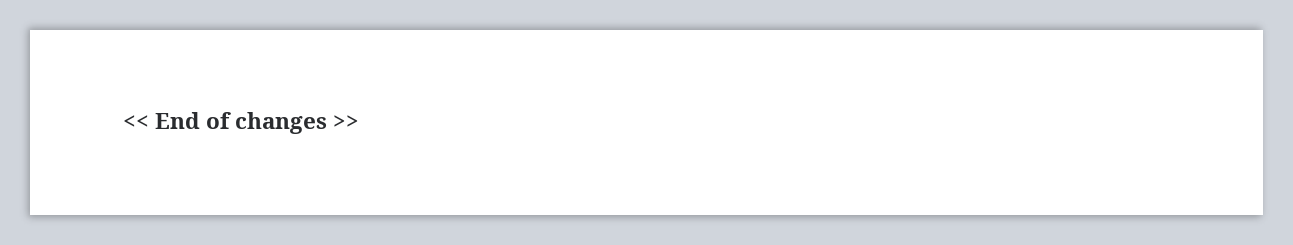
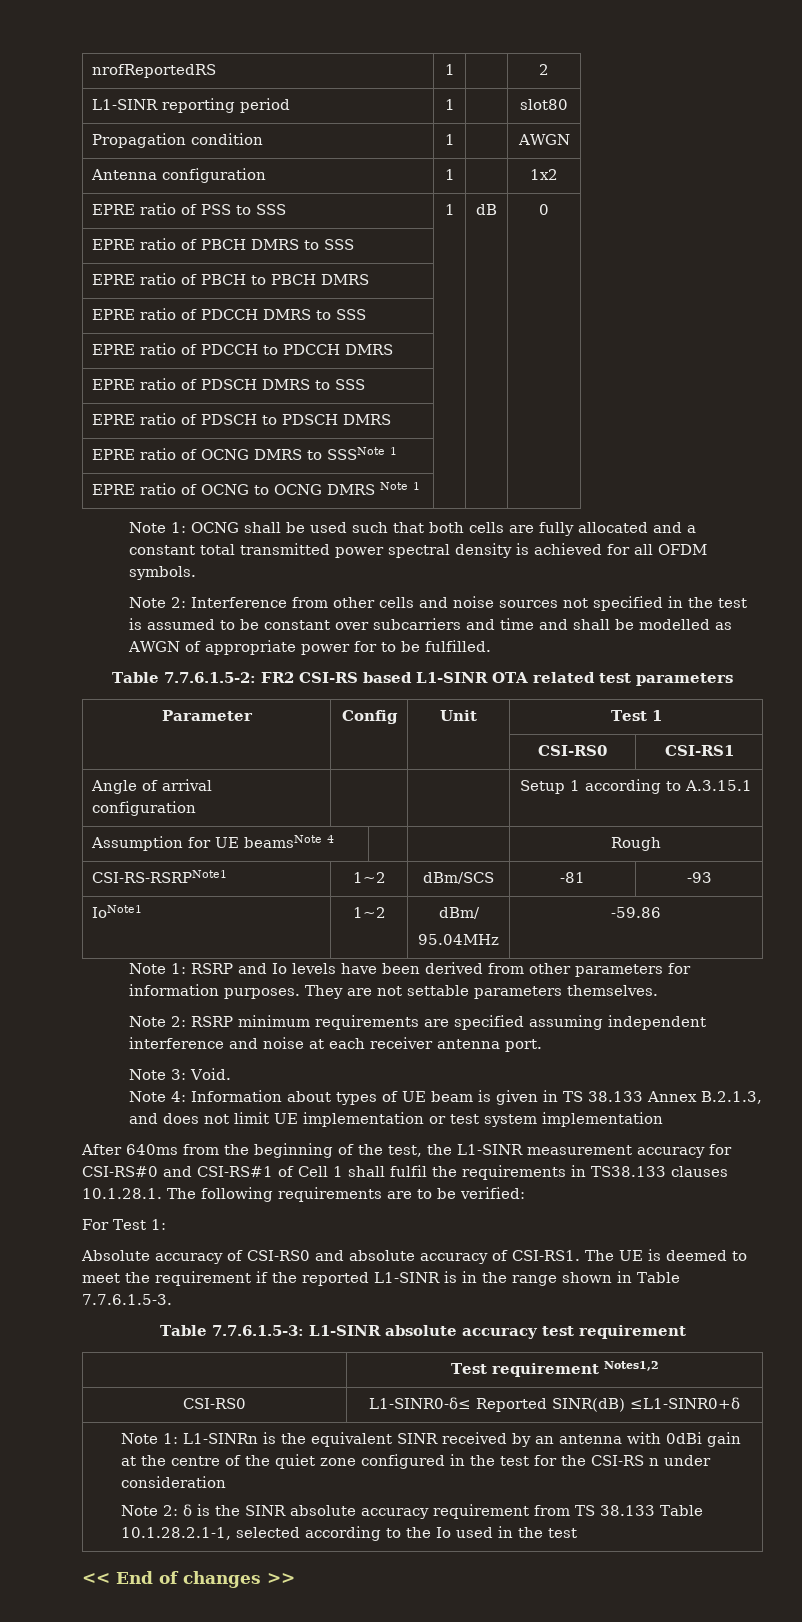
+ nrofReportedRS | 1 | | 2
+ L1-SINR reporting period | 1 | | slot80
+ Propagation condition | 1 | | AWGN
+ Antenna configuration | 1 | | 1x2
+ EPRE ratio of PSS to SSS | 1 | dB | 0
+ EPRE ratio of PBCH DMRS to SSS | | |
+ EPRE ratio of PBCH to PBCH DMRS | | |
+ EPRE ratio of PDCCH DMRS to SSS | | |
+ EPRE ratio of PDCCH to PDCCH DMRS | | |
+ EPRE ratio of PDSCH DMRS to SSS | | |
+ EPRE ratio of PDSCH to PDSCH DMRS | | |
+ EPRE ratio of OCNG DMRS to SSSNote 1 | | |
+ EPRE ratio of OCNG to OCNG DMRS Note 1 | | |
+ Note 1: OCNG shall be used such that both cells are fully allocated and a constant total transmitted power spectral density is achieved for all OFDM symbols.
+ Note 2: Interference from other cells and noise sources not specified in the test is assumed to be constant over subcarriers and time and shall be modelled as AWGN of appropriate power for to be fulfilled.
+ Table 7.7.6.1.5-2: FR2 CSI-RS based L1-SINR OTA related test parameters
+ Parameter | Config | Unit | Test 1
+ | | | CSI-RS0 | CSI-RS1
+ Angle of arrival configuration | | | Setup 1 according to A.3.15.1
+ Assumption for UE beamsNote 4 | | | Rough
+ CSI-RS-RSRPNote1 | 1~2 | dBm/SCS | -81 | -93
+ IoNote1 | 1~2 | dBm/
+ 95.04MHz | -59.86
+ Note 1: RSRP and Io levels have been derived from other parameters for information purposes. They are not settable parameters themselves.
+ Note 2: RSRP minimum requirements are specified assuming independent interference and noise at each receiver antenna port.
+ Note 3: Void.
+ Note 4: Information about types of UE beam is given in TS 38.133 Annex B.2.1.3, and does not limit UE implementation or test system implementation
+ After 640ms from the beginning of the test, the L1-SINR measurement accuracy for CSI-RS#0 and CSI-RS#1 of Cell 1 shall fulfil the requirements in TS38.133 clauses 10.1.28.1. The following requirements are to be verified:
+ For Test 1:
+ Absolute accuracy of CSI-RS0 and absolute accuracy of CSI-RS1. The UE is deemed to meet the requirement if the reported L1-SINR is in the range shown in Table 7.7.6.1.5-3.
+ Table 7.7.6.1.5-3: L1-SINR absolute accuracy test requirement
+ | Test requirement Notes1,2
+ CSI-RS0 | L1-SINR0-δ≤ Reported SINR(dB) ≤L1-SINR0+δ
+ Note 1: L1-SINRn is the equivalent SINR received by an antenna with 0dBi gain at the centre of the quiet zone configured in the test for the CSI-RS n under consideration
+ Note 2: δ is the SINR absolute accuracy requirement from TS 38.133 Table 10.1.28.2.1-1, selected according to the Io used in the test

